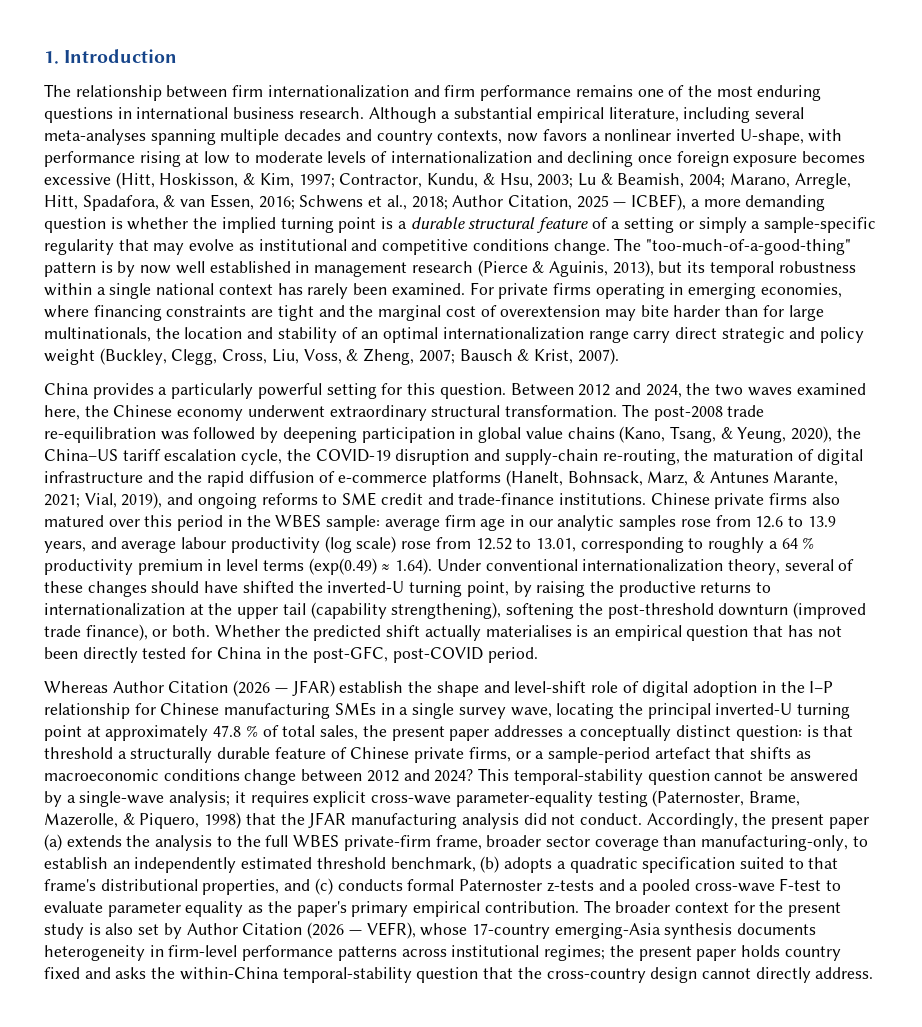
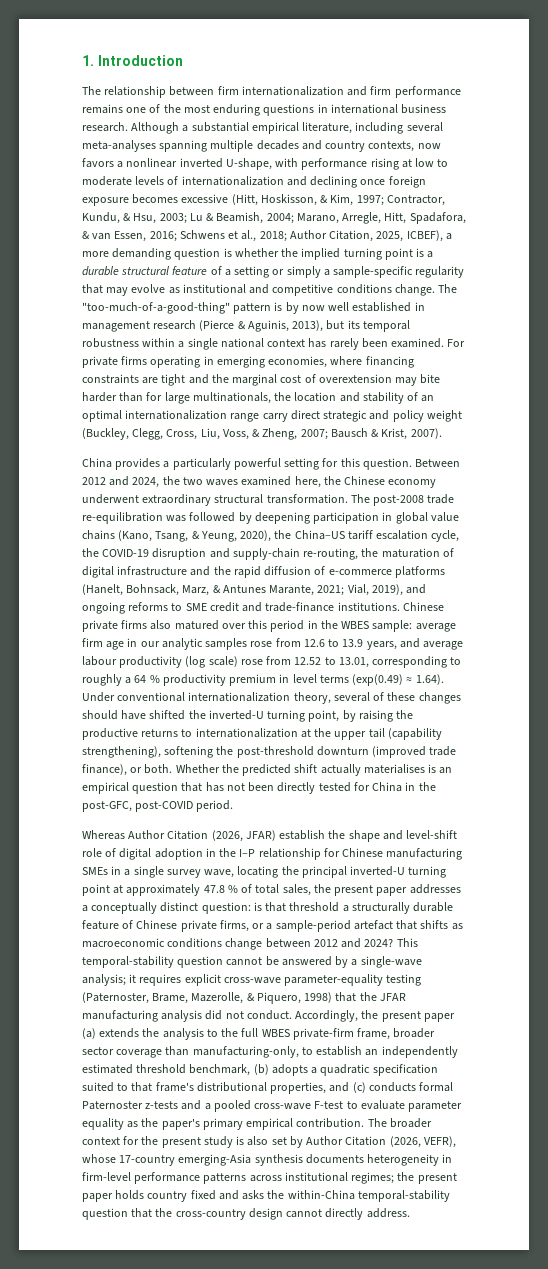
- Author Citation, 2025 — ICBEF), a more demanding question is whether the implied turning point is a durable structural feature of a setting or simply a sample‑specific regularity that may evolve as institutional and competitive conditions change.
+ Author Citation, 2025, ICBEF), a more demanding question is whether the implied turning point is a durable structural feature of a setting or simply a sample‑specific regularity that may evolve as institutional and competitive conditions change.
- Whereas Author Citation (2026 — JFAR) establish the shape and level-shift role of digital adoption in the I–P relationship for Chinese manufacturing SMEs in a single survey wave, locating the principal inverted-U turning point at approximately 47.8 % of total sales, the present paper addresses a conceptually distinct question:
+ Whereas Author Citation (2026, JFAR) establish the shape and level-shift role of digital adoption in the I–P relationship for Chinese manufacturing SMEs in a single survey wave, locating the principal inverted-U turning point at approximately 47.8 % of total sales, the present paper addresses a conceptually distinct question:
- The broader context for the present study is also set by Author Citation (2026 — VEFR), whose 17-country emerging-Asia synthesis documents heterogeneity in firm-level performance patterns across institutional regimes; the present paper holds country fixed and asks the within-China temporal-stability question that the cross-country design cannot directly address.
+ The broader context for the present study is also set by Author Citation (2026, VEFR), whose 17-country emerging-Asia synthesis documents heterogeneity in firm-level performance patterns across institutional regimes; the present paper holds country fixed and asks the within-China temporal-stability question that the cross-country design cannot directly address.

